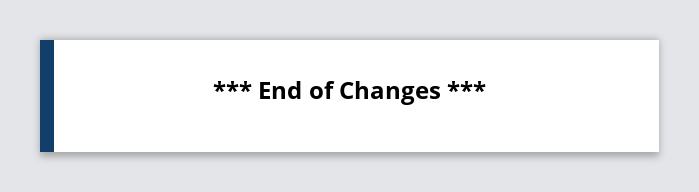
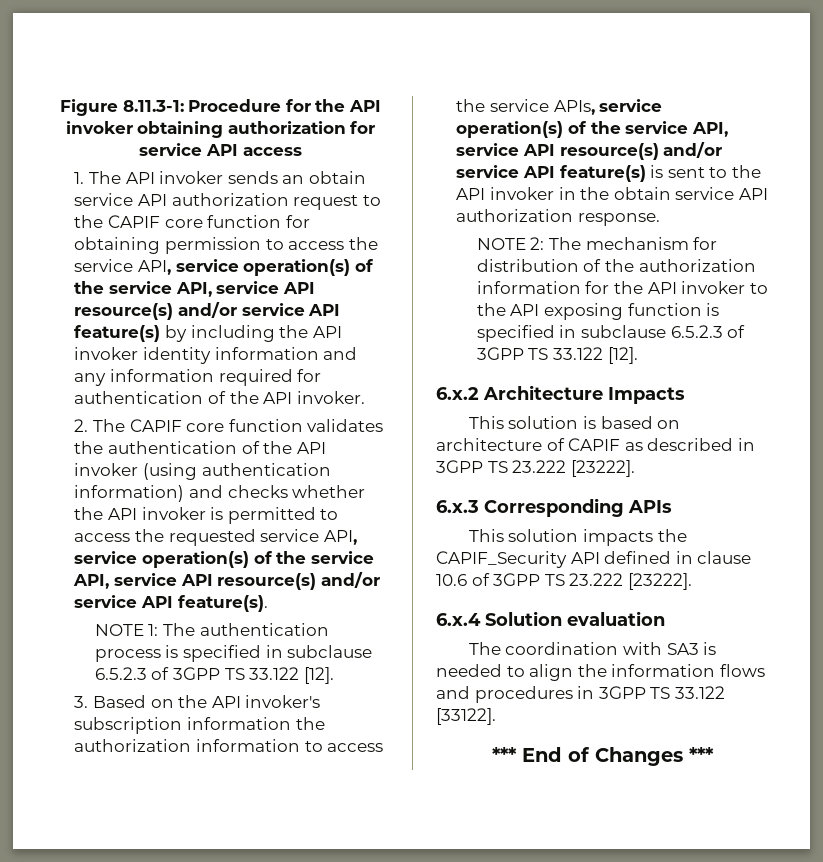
+ Figure 8.11.3-1: Procedure for the API invoker obtaining authorization for service API access
+ 1. The API invoker sends an obtain service API authorization request to the CAPIF core function for obtaining permission to access the service API, service operation(s) of the service API, service API resource(s) and/or service API feature(s) by including the API invoker identity information and any information required for authentication of the API invoker.
+ 2. The CAPIF core function validates the authentication of the API invoker (using authentication information) and checks whether the API invoker is permitted to access the requested service API, service operation(s) of the service API, service API resource(s) and/or service API feature(s).
+ NOTE 1: The authentication process is specified in subclause 6.5.2.3 of 3GPP TS 33.122 [12].
+ 3. Based on the API invoker's subscription information the authorization information to access the service APIs, service operation(s) of the service API, service API resource(s) and/or service API feature(s) is sent to the API invoker in the obtain service API authorization response.
+ NOTE 2: The mechanism for distribution of the authorization information for the API invoker to the API exposing function is specified in subclause 6.5.2.3 of 3GPP TS 33.122 [12].
+ 6.x.2 Architecture Impacts
+ This solution is based on architecture of CAPIF as described in 3GPP TS 23.222 [23222].
+ 6.x.3 Corresponding APIs
+ This solution impacts the CAPIF_Security API defined in clause 10.6 of 3GPP TS 23.222 [23222].
+ 6.x.4 Solution evaluation
+ The coordination with SA3 is needed to align the information flows and procedures in 3GPP TS 33.122 [33122].

